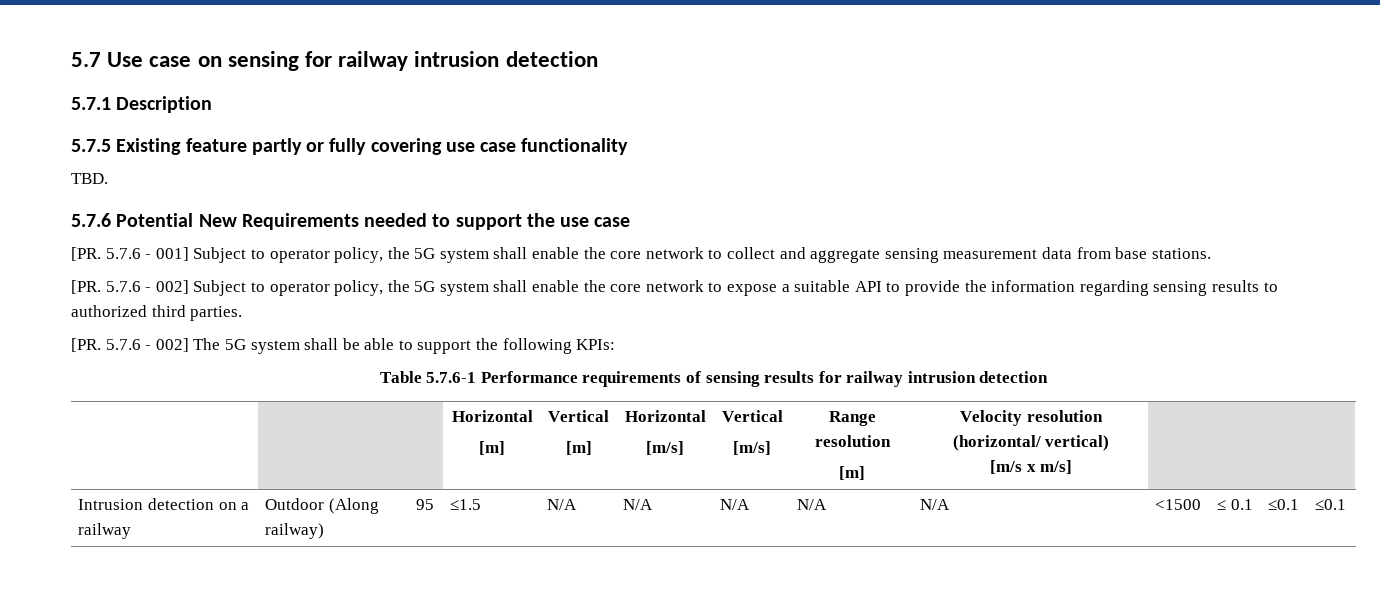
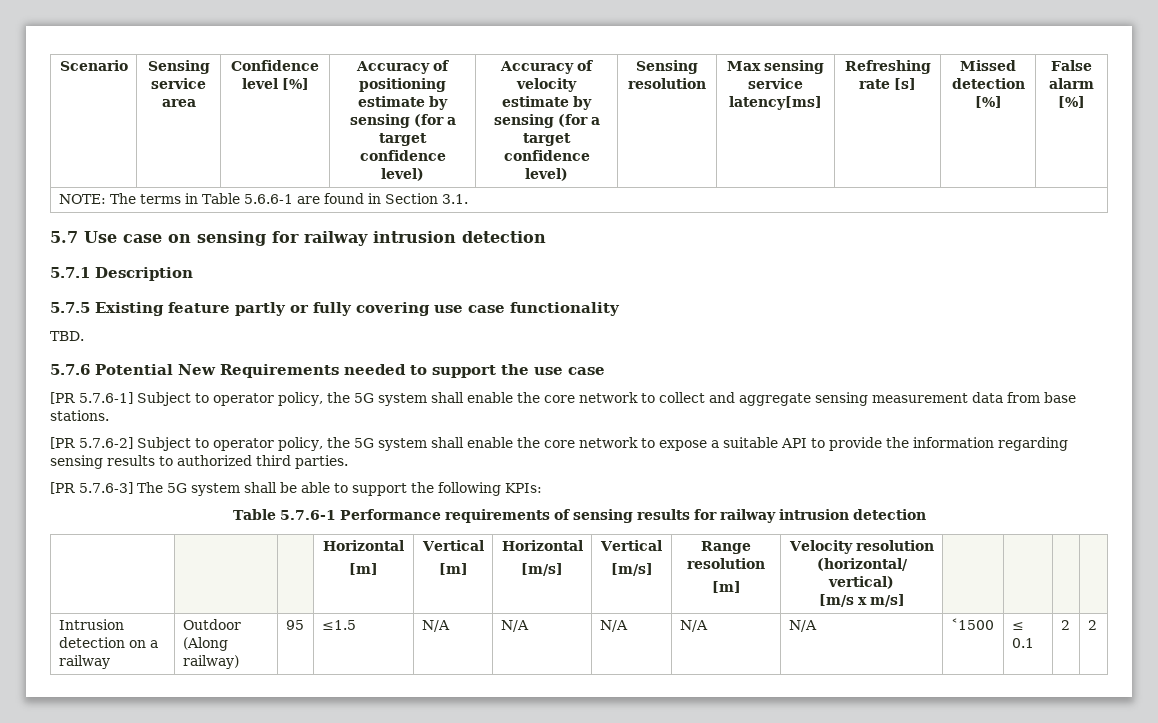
+ Scenario | Sensing service area | Confidence level [%] | Accuracy of positioning estimate by sensing (for a target confidence level) | Accuracy of velocity estimate by sensing (for a target confidence level) | Sensing resolution | Max sensing service latency[ms] | Refreshing rate [s] | Missed detection [%] | False alarm [%]
+ NOTE: The terms in Table 5.6.6-1 are found in Section 3.1.
- [PR. 5.7.6 - 001] Subject to operator policy, the 5G system shall enable the core network to collect and aggregate sensing measurement data from base stations.
+ [PR 5.7.6-1] Subject to operator policy, the 5G system shall enable the core network to collect and aggregate sensing measurement data from base stations.
- [PR. 5.7.6 - 002] Subject to operator policy, the 5G system shall enable the core network to expose a suitable API to provide the information regarding sensing results to authorized third parties.
+ [PR 5.7.6-2] Subject to operator policy, the 5G system shall enable the core network to expose a suitable API to provide the information regarding sensing results to authorized third parties.
- [PR. 5.7.6 - 002] The 5G system shall be able to support the following KPIs:
+ [PR 5.7.6-3] The 5G system shall be able to support the following KPIs:
- Intrusion detection on a railway | Outdoor (Along railway) | 95 | ≤1.5 | N/A | N/A | N/A | N/A | N/A | ˂1500 | ≤ 0.1 | ≤0.1 | ≤0.1
+ Intrusion detection on a railway | Outdoor (Along railway) | 95 | ≤1.5 | N/A | N/A | N/A | N/A | N/A | ˂1500 | ≤ 0.1 | 2 | 2

